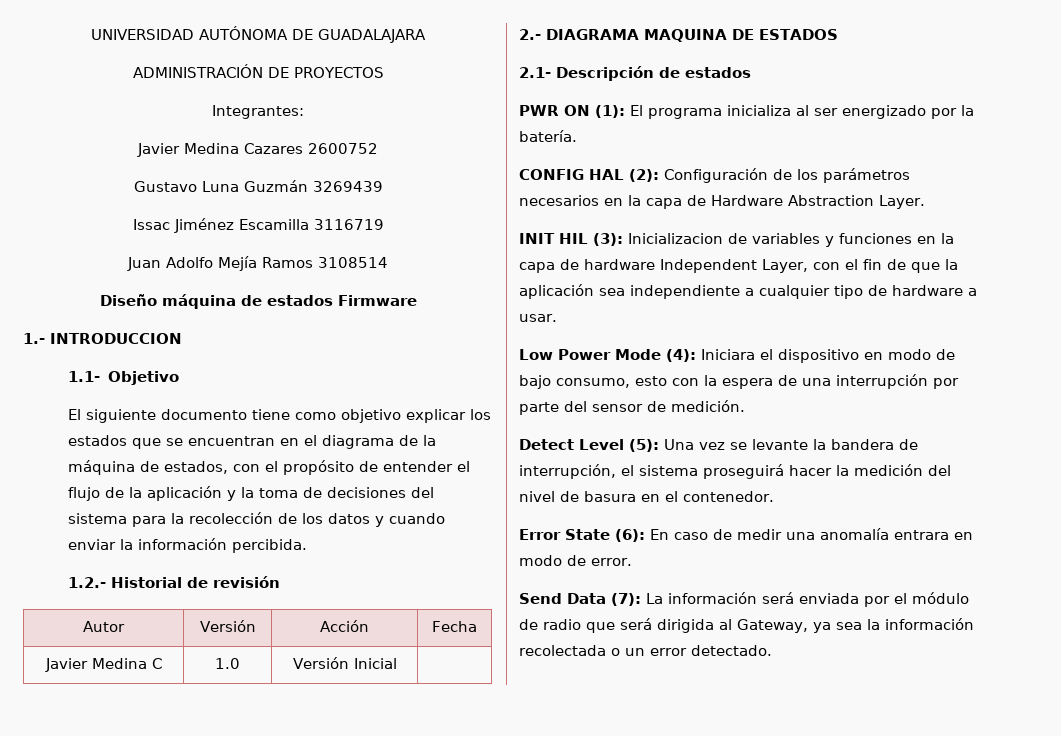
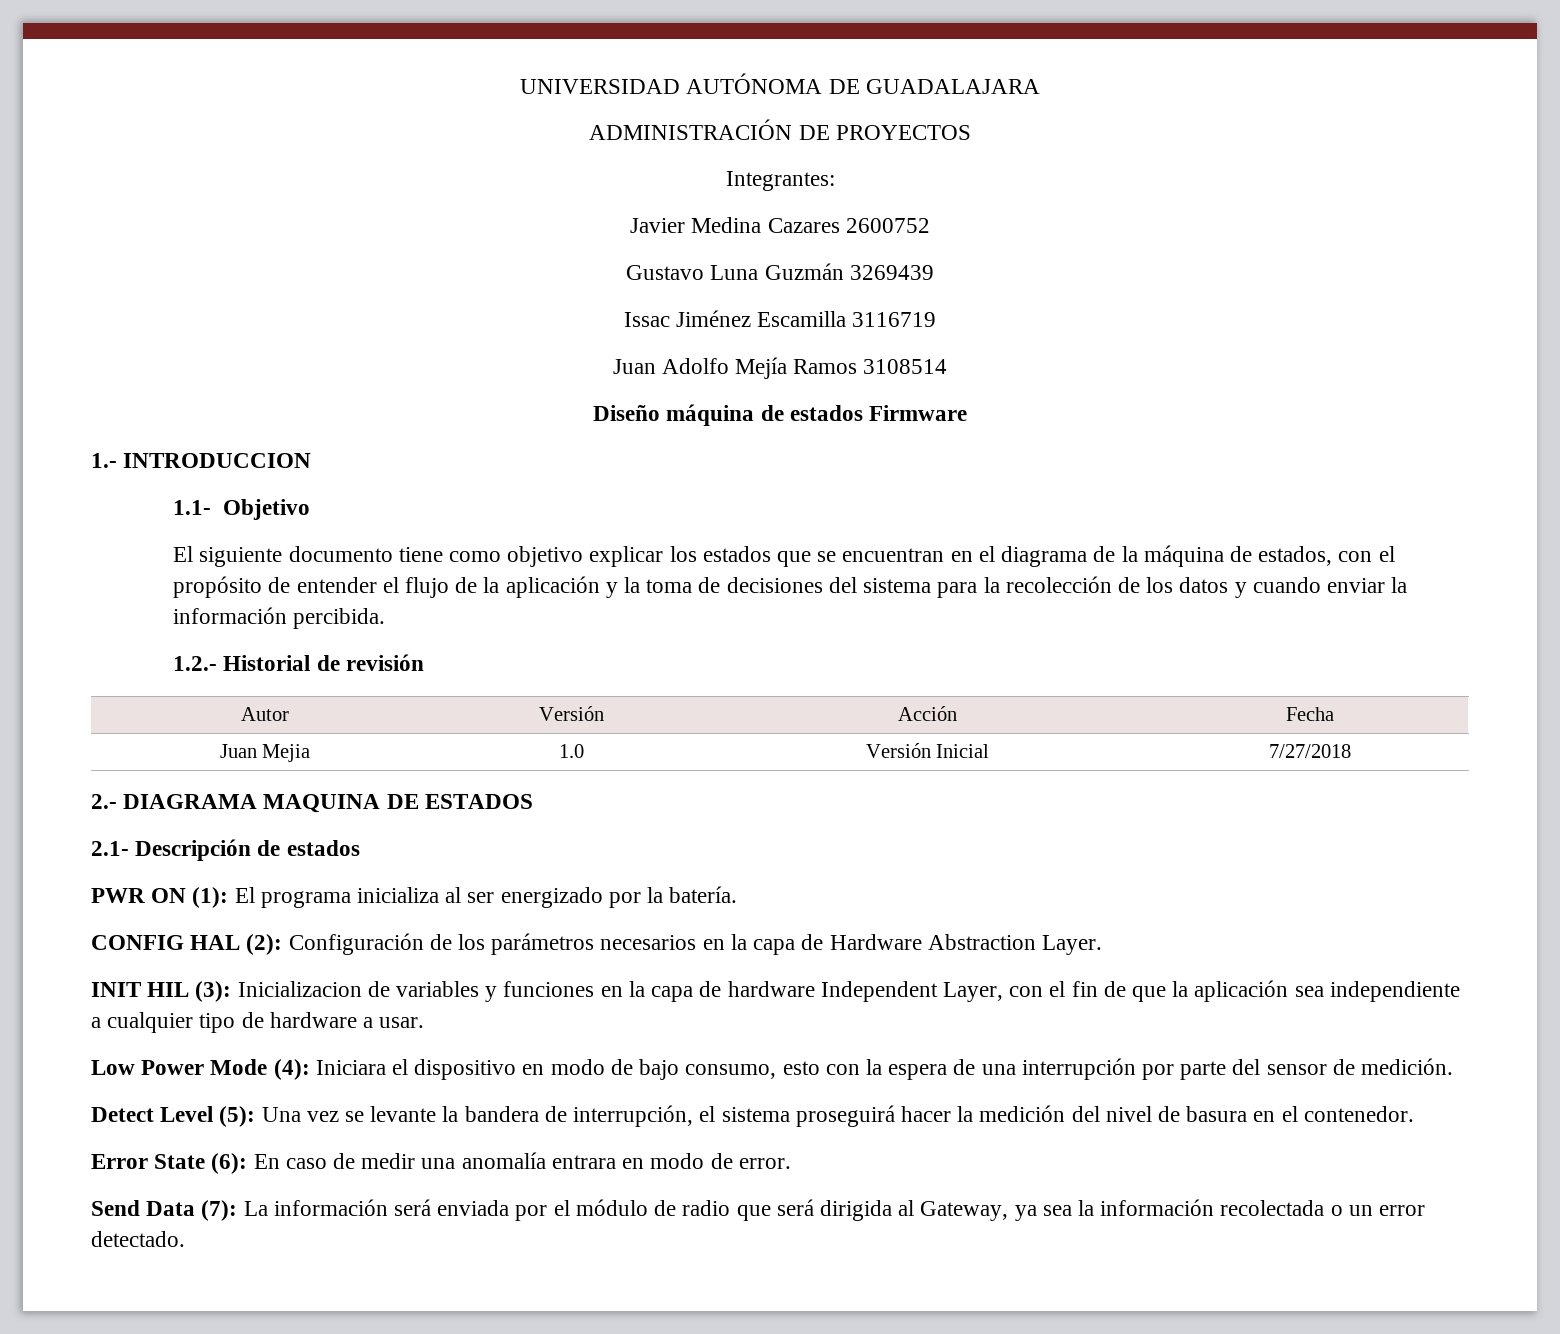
- Javier Medina C | 1.0 | Versión Inicial |
+ Juan Mejia | 1.0 | Versión Inicial | 7/27/2018

